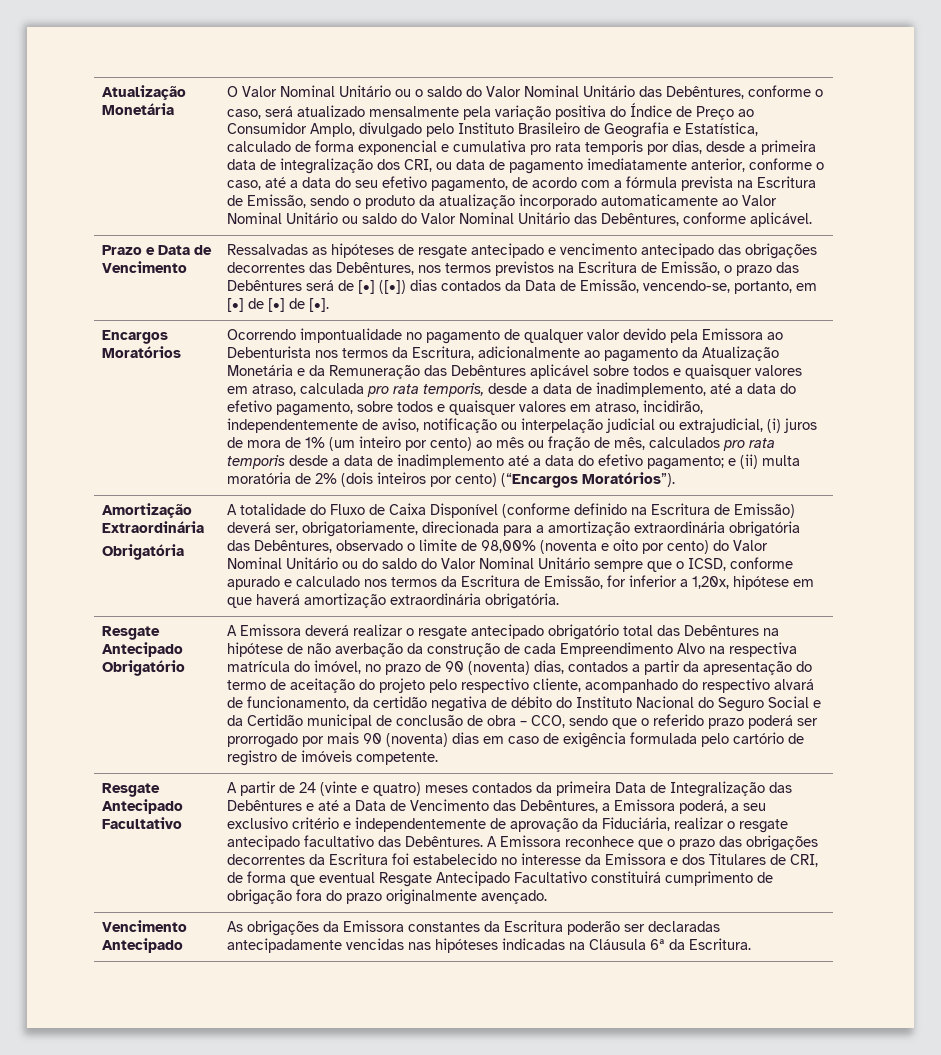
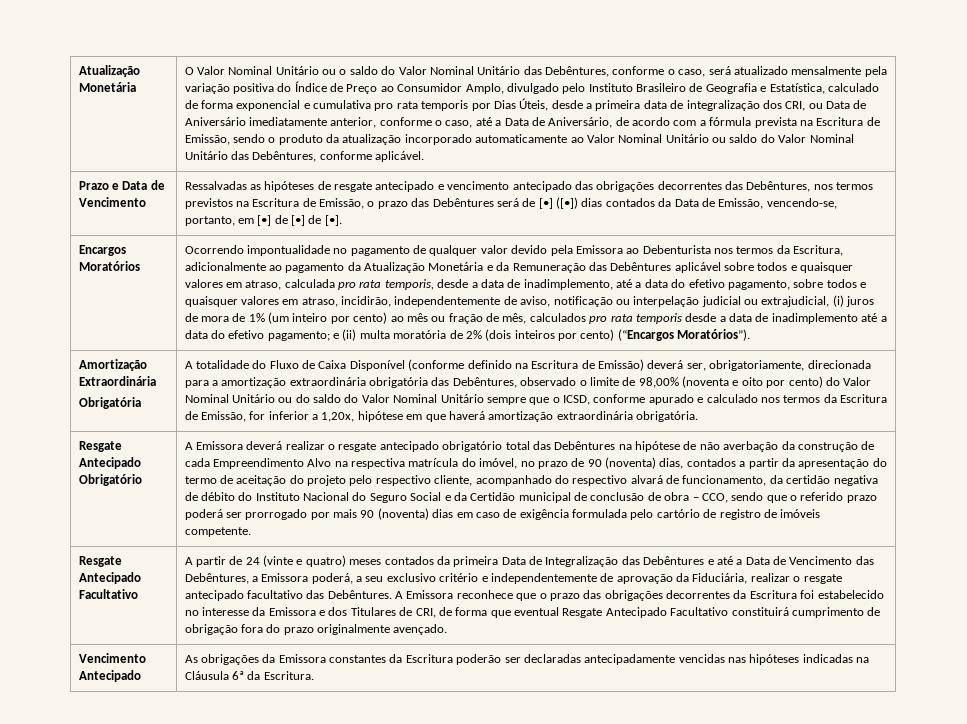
- O Valor Nominal Unitário ou o saldo do Valor Nominal Unitário das Debêntures, conforme o caso, será atualizado mensalmente pela variação positiva do Índice de Preço ao Consumidor Amplo, divulgado pelo Instituto Brasileiro de Geografia e Estatística, calculado de forma exponencial e cumulativa pro rata temporis por dias, desde a primeira data de integralização dos CRI, ou data de pagamento imediatamente anterior, conforme o caso, até a data do seu efetivo pagamento, de acordo com a fórmula prevista na Escritura de Emissão, sendo o produto da atualização incorporado automaticamente ao Valor Nominal Unitário ou saldo do Valor Nominal Unitário das Debêntures, conforme aplicável.
+ O Valor Nominal Unitário ou o saldo do Valor Nominal Unitário das Debêntures, conforme o caso, será atualizado mensalmente pela variação positiva do Índice de Preço ao Consumidor Amplo, divulgado pelo Instituto Brasileiro de Geografia e Estatística, calculado de forma exponencial e cumulativa pro rata temporis por Dias Úteis, desde a primeira data de integralização dos CRI, ou Data de Aniversário imediatamente anterior, conforme o caso, até a Data de Aniversário, de acordo com a fórmula prevista na Escritura de Emissão, sendo o produto da atualização incorporado automaticamente ao Valor Nominal Unitário ou saldo do Valor Nominal Unitário das Debêntures, conforme aplicável.

